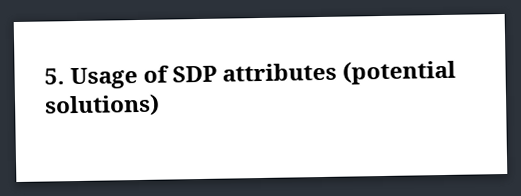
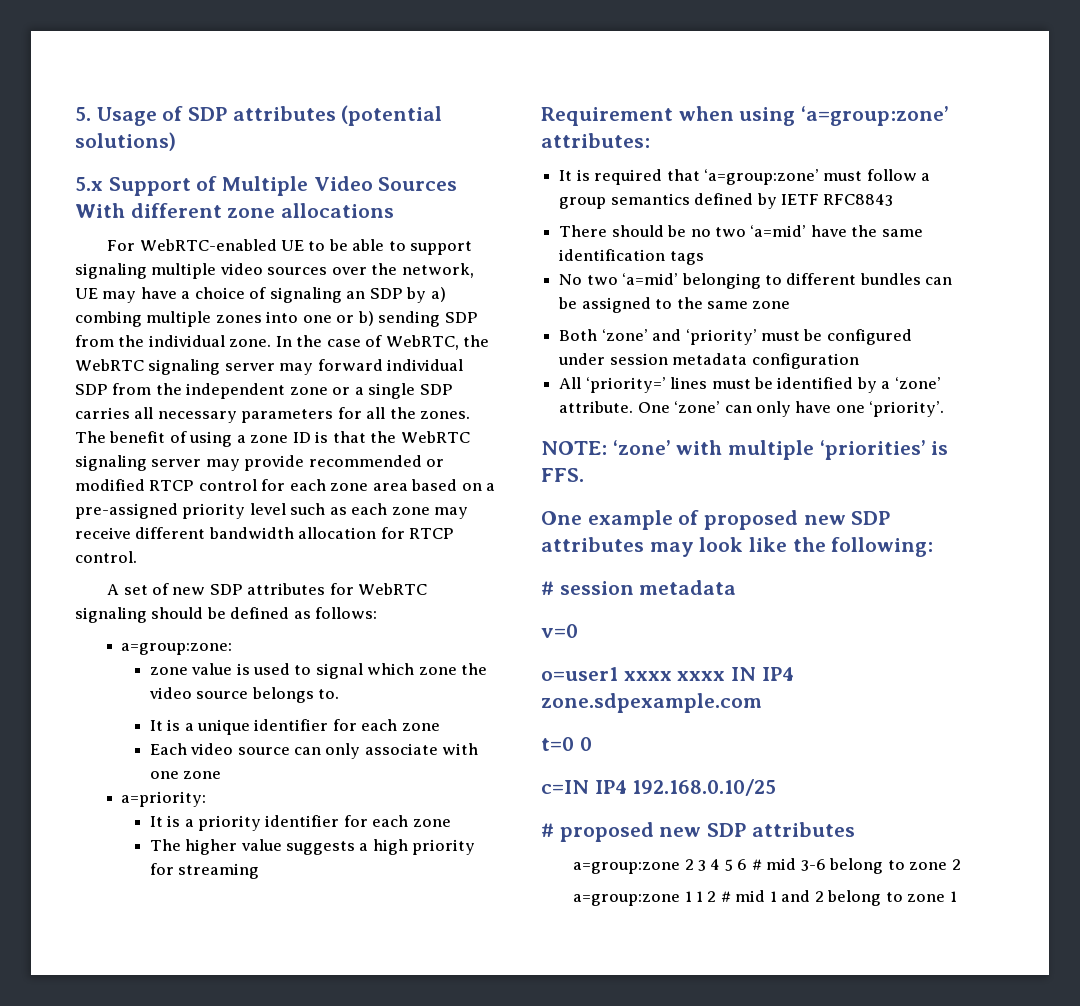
+ 5.x Support of Multiple Video Sources With different zone allocations
+ For WebRTC-enabled UE to be able to support signaling multiple video sources over the network, UE may have a choice of signaling an SDP by a) combing multiple zones into one or b) sending SDP from the individual zone. In the case of WebRTC, the WebRTC signaling server may forward individual SDP from the independent zone or a single SDP carries all necessary parameters for all the zones. The benefit of using a zone ID is that the WebRTC signaling server may provide recommended or modified RTCP control for each zone area based on a pre-assigned priority level such as each zone may receive different bandwidth allocation for RTCP control.
+ A set of new SDP attributes for WebRTC signaling should be defined as follows:
+ a=group:zone:
+ zone value is used to signal which zone the video source belongs to.
+ It is a unique identifier for each zone
+ Each video source can only associate with one zone
+ a=priority:
+ It is a priority identifier for each zone
+ The higher value suggests a high priority for streaming
+ Requirement when using ‘a=group:zone’ attributes:
+ It is required that ‘a=group:zone’ must follow a group semantics defined by IETF RFC8843
+ There should be no two ‘a=mid’ have the same identification tags
+ No two ‘a=mid’ belonging to different bundles can be assigned to the same zone
+ Both ‘zone’ and ‘priority’ must be configured under session metadata configuration
+ All ‘priority=’ lines must be identified by a ‘zone’ attribute. One ‘zone’ can only have one ‘priority’.
+ NOTE: ‘zone’ with multiple ‘priorities’ is FFS.
+ One example of proposed new SDP attributes may look like the following:
+ # session metadata
+ v=0
+ o=user1 xxxx xxxx IN IP4 zone.sdpexample.com
+ t=0 0
+ c=IN IP4 192.168.0.10/25
+ # proposed new SDP attributes
+ a=group:zone 2 3 4 5 6 # mid 3-6 belong to zone 2
+ a=group:zone 1 1 2 # mid 1 and 2 belong to zone 1

